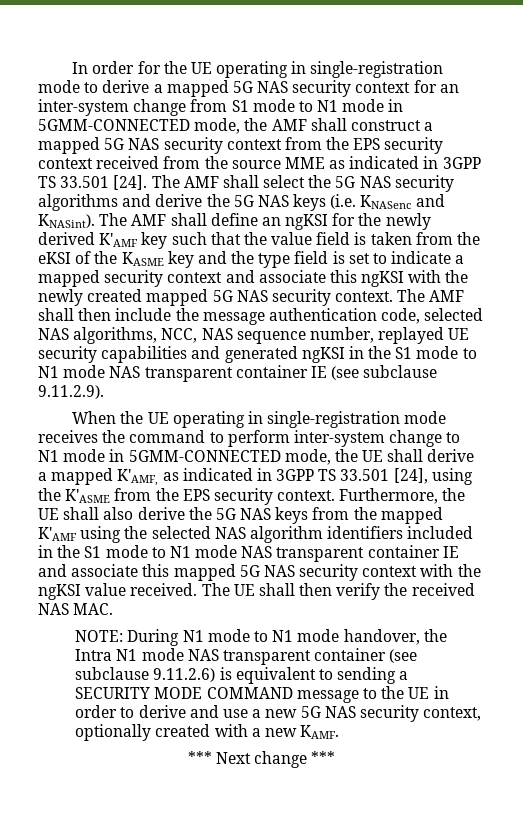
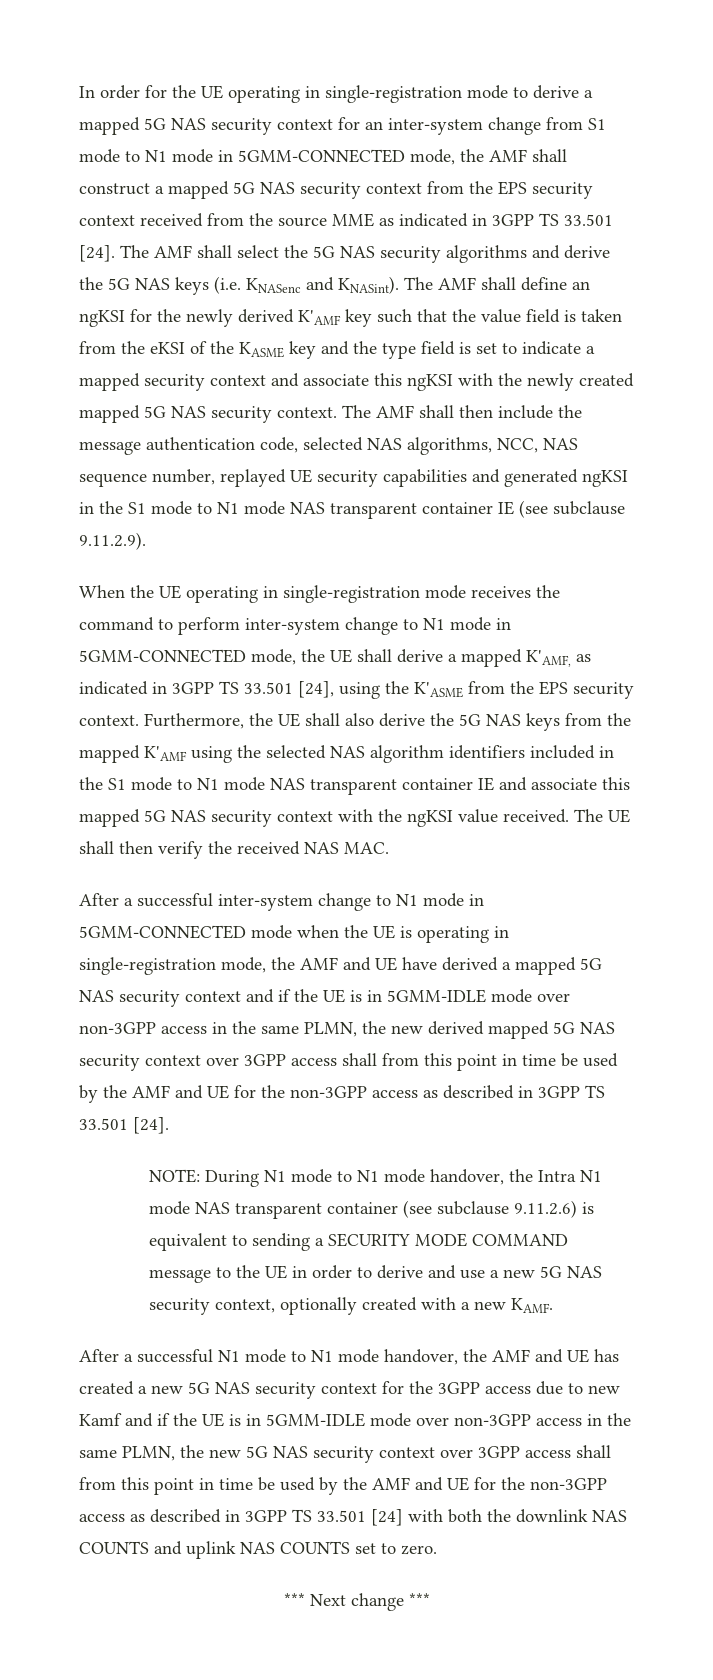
+ After a successful inter-system change to N1 mode in 5GMM-CONNECTED mode when the UE is operating in single-registration mode, the AMF and UE have derived a mapped 5G NAS security context and if the UE is in 5GMM-IDLE mode over non-3GPP access in the same PLMN, the new derived mapped 5G NAS security context over 3GPP access shall from this point in time be used by the AMF and UE for the non-3GPP access as described in 3GPP TS 33.501 [24].
+ After a successful N1 mode to N1 mode handover, the AMF and UE has created a new 5G NAS security context for the 3GPP access due to new Kamf and if the UE is in 5GMM-IDLE mode over non-3GPP access in the same PLMN, the new 5G NAS security context over 3GPP access shall from this point in time be used by the AMF and UE for the non-3GPP access as described in 3GPP TS 33.501 [24] with both the downlink NAS COUNTS and uplink NAS COUNTS set to zero.

